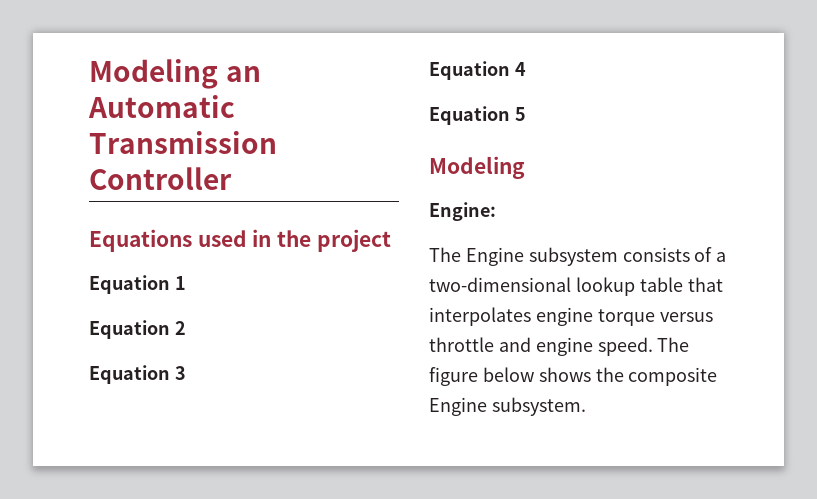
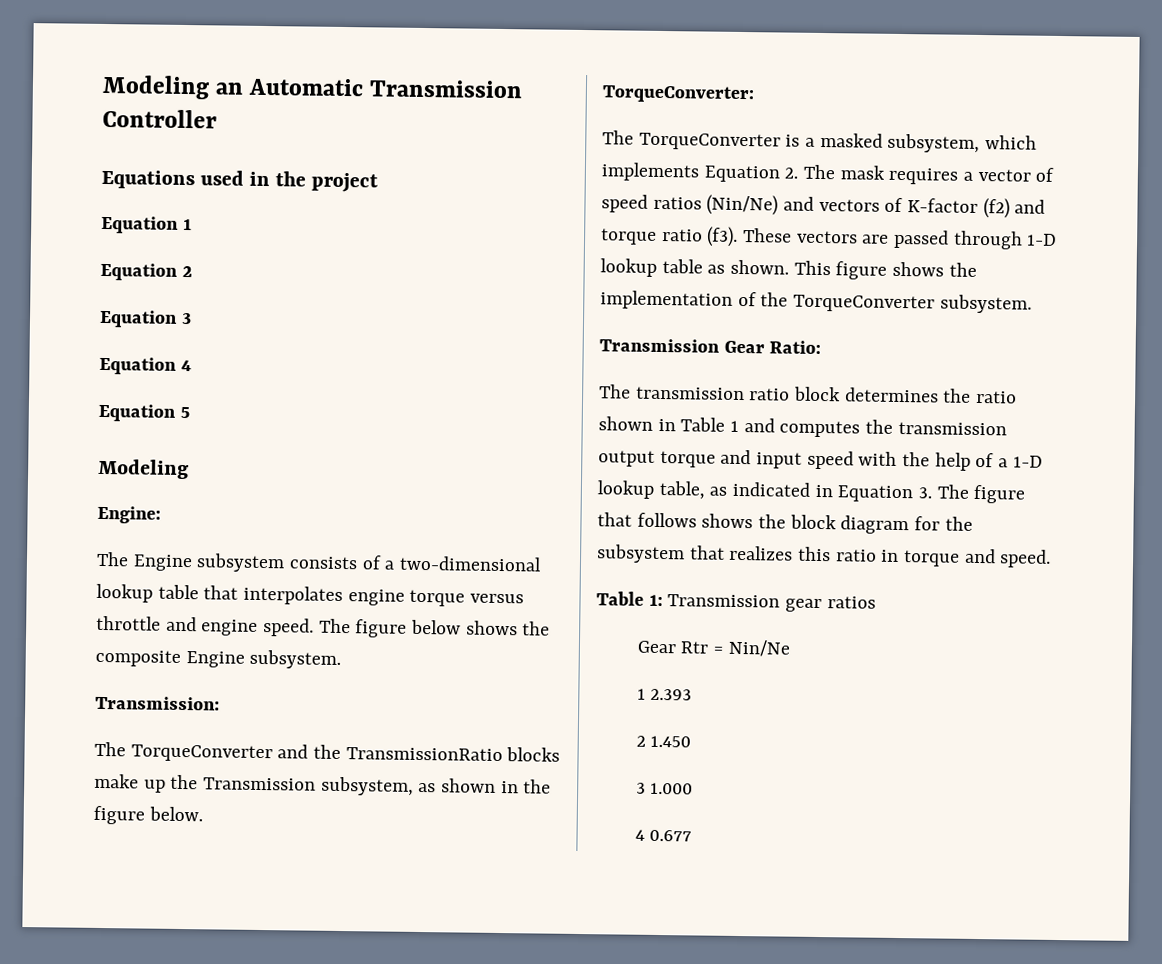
+ Transmission:
+ The TorqueConverter and the TransmissionRatio blocks make up the Transmission subsystem, as shown in the figure below.
+ TorqueConverter:
+ The TorqueConverter is a masked subsystem, which implements Equation 2. The mask requires a vector of speed ratios (Nin/Ne) and vectors of K-factor (f2) and torque ratio (f3). These vectors are passed through 1-D lookup table as shown. This figure shows the implementation of the TorqueConverter subsystem.
+ Transmission Gear Ratio:
+ The transmission ratio block determines the ratio shown in Table 1 and computes the transmission output torque and input speed with the help of a 1-D lookup table, as indicated in Equation 3. The figure that follows shows the block diagram for the subsystem that realizes this ratio in torque and speed.
+ Table 1: Transmission gear ratios
+ Gear Rtr = Nin/Ne
+ 1 2.393
+ 2 1.450
+ 3 1.000
+ 4 0.677

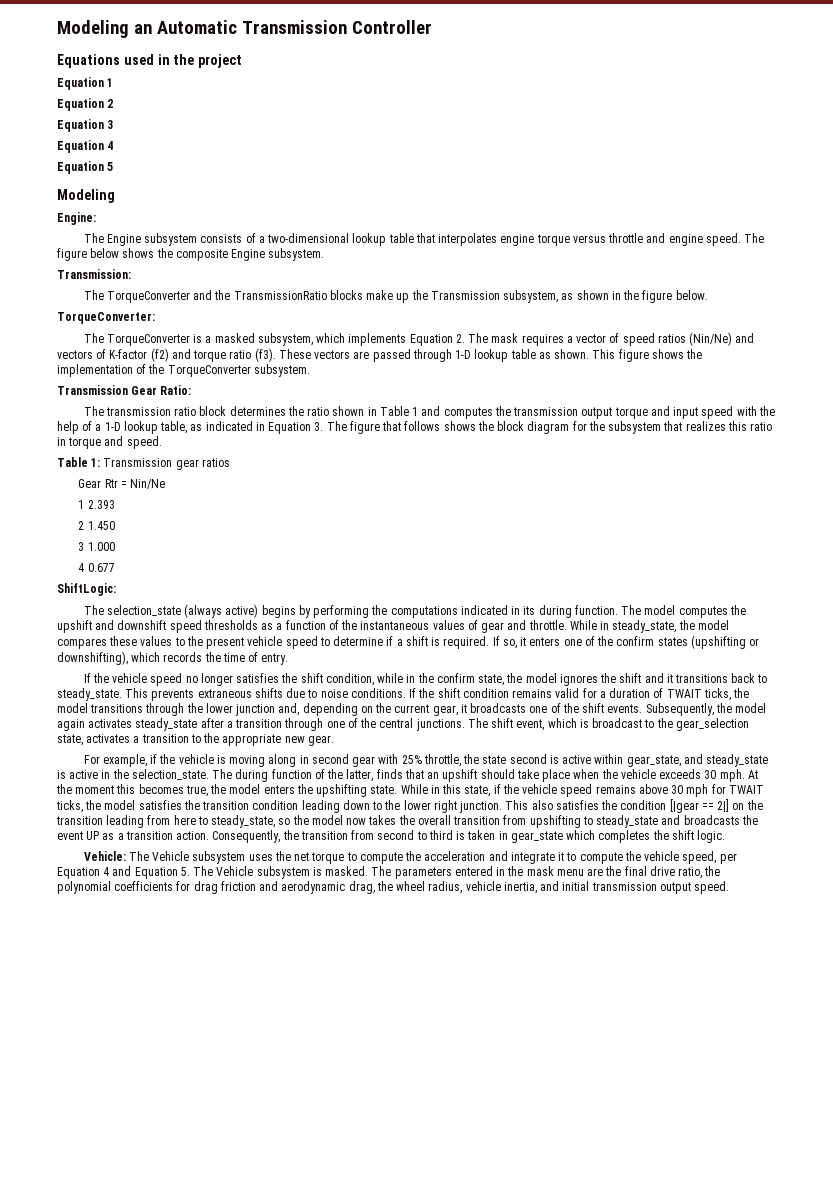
+ ShiftLogic:
+ The selection_state (always active) begins by performing the computations indicated in its during function. The model computes the upshift and downshift speed thresholds as a function of the instantaneous values of gear and throttle. While in steady_state, the model compares these values to the present vehicle speed to determine if a shift is required. If so, it enters one of the confirm states (upshifting or downshifting), which records the time of entry.
+ If the vehicle speed no longer satisfies the shift condition, while in the confirm state, the model ignores the shift and it transitions back to steady_state. This prevents extraneous shifts due to noise conditions. If the shift condition remains valid for a duration of TWAIT ticks, the model transitions through the lower junction and, depending on the current gear, it broadcasts one of the shift events. Subsequently, the model again activates steady_state after a transition through one of the central junctions. The shift event, which is broadcast to the gear_selection state, activates a transition to the appropriate new gear.
+ For example, if the vehicle is moving along in second gear with 25% throttle, the state second is active within gear_state, and steady_state is active in the selection_state. The during function of the latter, finds that an upshift should take place when the vehicle exceeds 30 mph. At the moment this becomes true, the model enters the upshifting state. While in this state, if the vehicle speed remains above 30 mph for TWAIT ticks, the model satisfies the transition condition leading down to the lower right junction. This also satisfies the condition [|gear == 2|] on the transition leading from here to steady_state, so the model now takes the overall transition from upshifting to steady_state and broadcasts the event UP as a transition action. Consequently, the transition from second to third is taken in gear_state which completes the shift logic.
+ Vehicle: The Vehicle subsystem uses the net torque to compute the acceleration and integrate it to compute the vehicle speed, per Equation 4 and Equation 5. The Vehicle subsystem is masked. The parameters entered in the mask menu are the final drive ratio, the polynomial coefficients for drag friction and aerodynamic drag, the wheel radius, vehicle inertia, and initial transmission output speed.

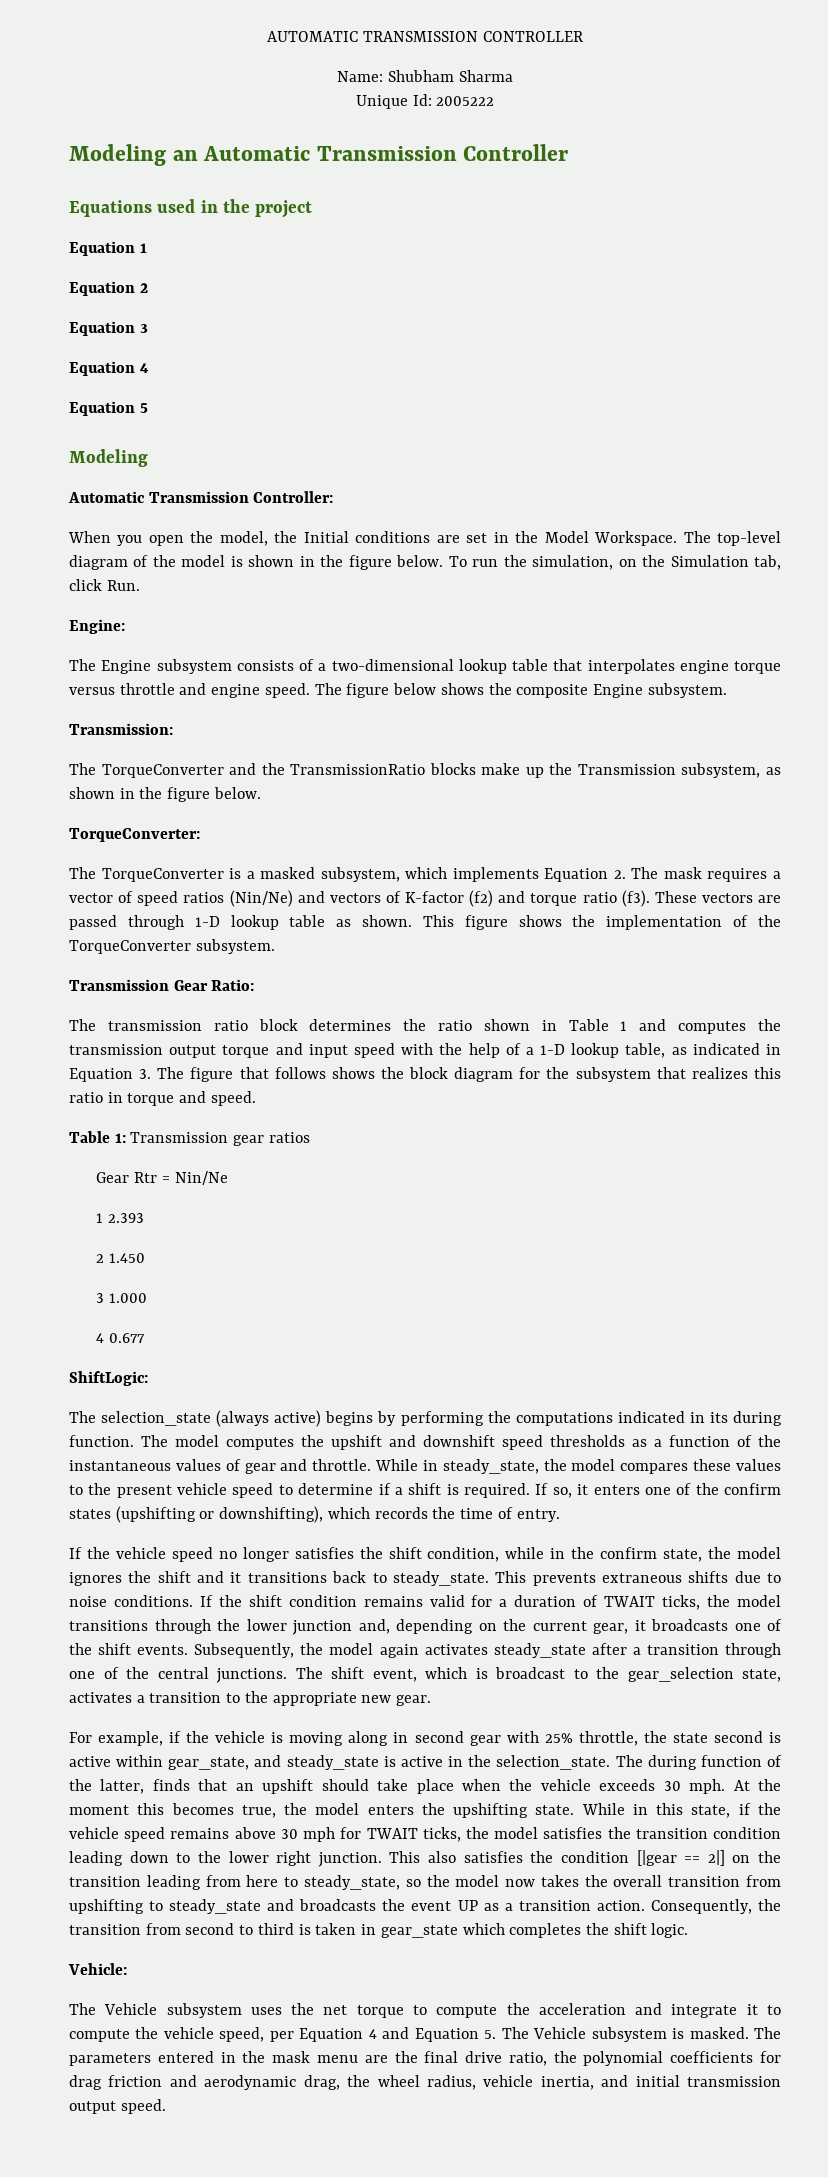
+ AUTOMATIC TRANSMISSION CONTROLLER
+ Name: Shubham Sharma
+ Unique Id: 2005222
+ Automatic Transmission Controller:
+ When you open the model, the Initial conditions are set in the Model Workspace. The top-level diagram of the model is shown in the figure below. To run the simulation, on the Simulation tab, click Run.
- Vehicle: The Vehicle subsystem uses the net torque to compute the acceleration and integrate it to compute the vehicle speed, per Equation 4 and Equation 5. The Vehicle subsystem is masked.
+ Vehicle:
+ The Vehicle subsystem uses the net torque to compute the acceleration and integrate it to compute the vehicle speed, per Equation 4 and Equation 5. The Vehicle subsystem is masked.

